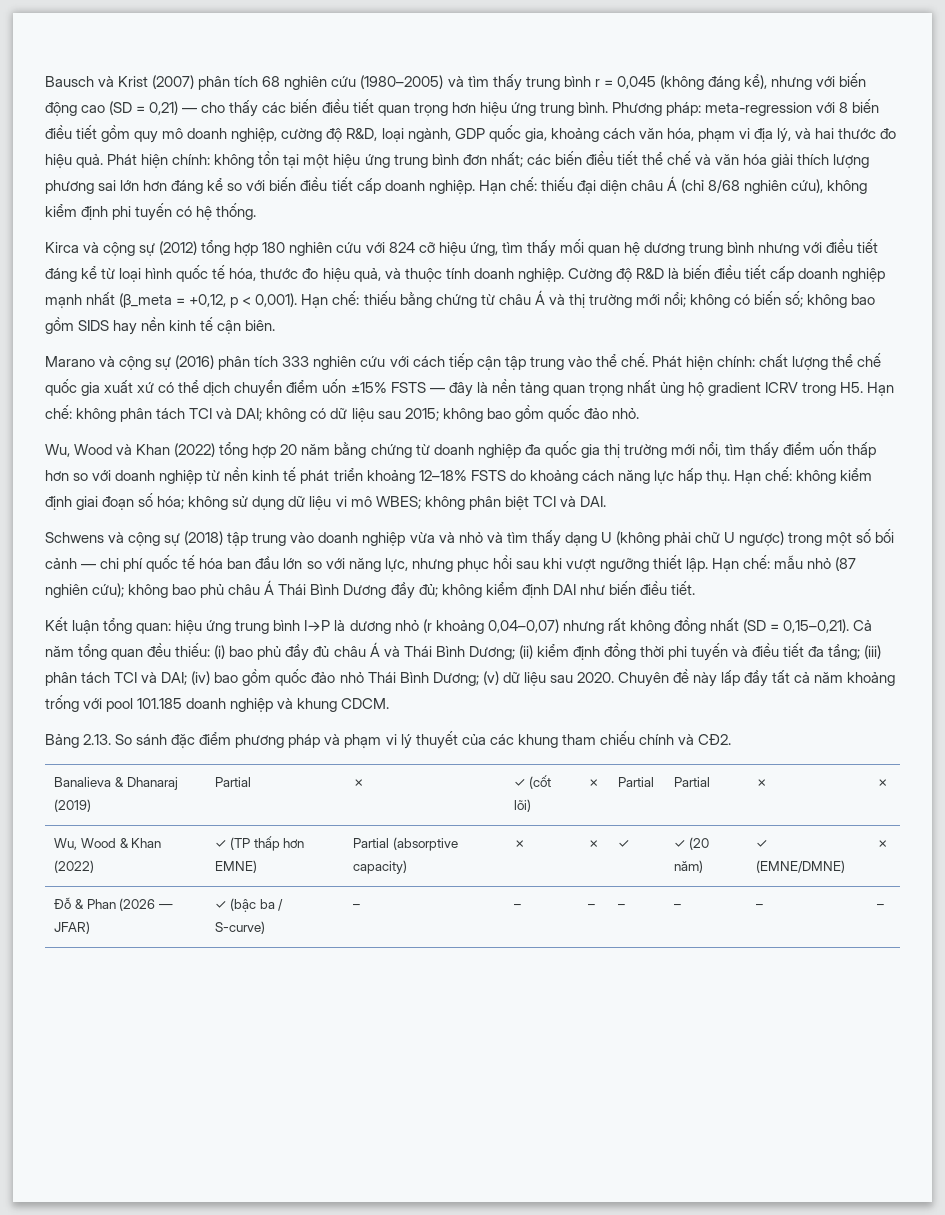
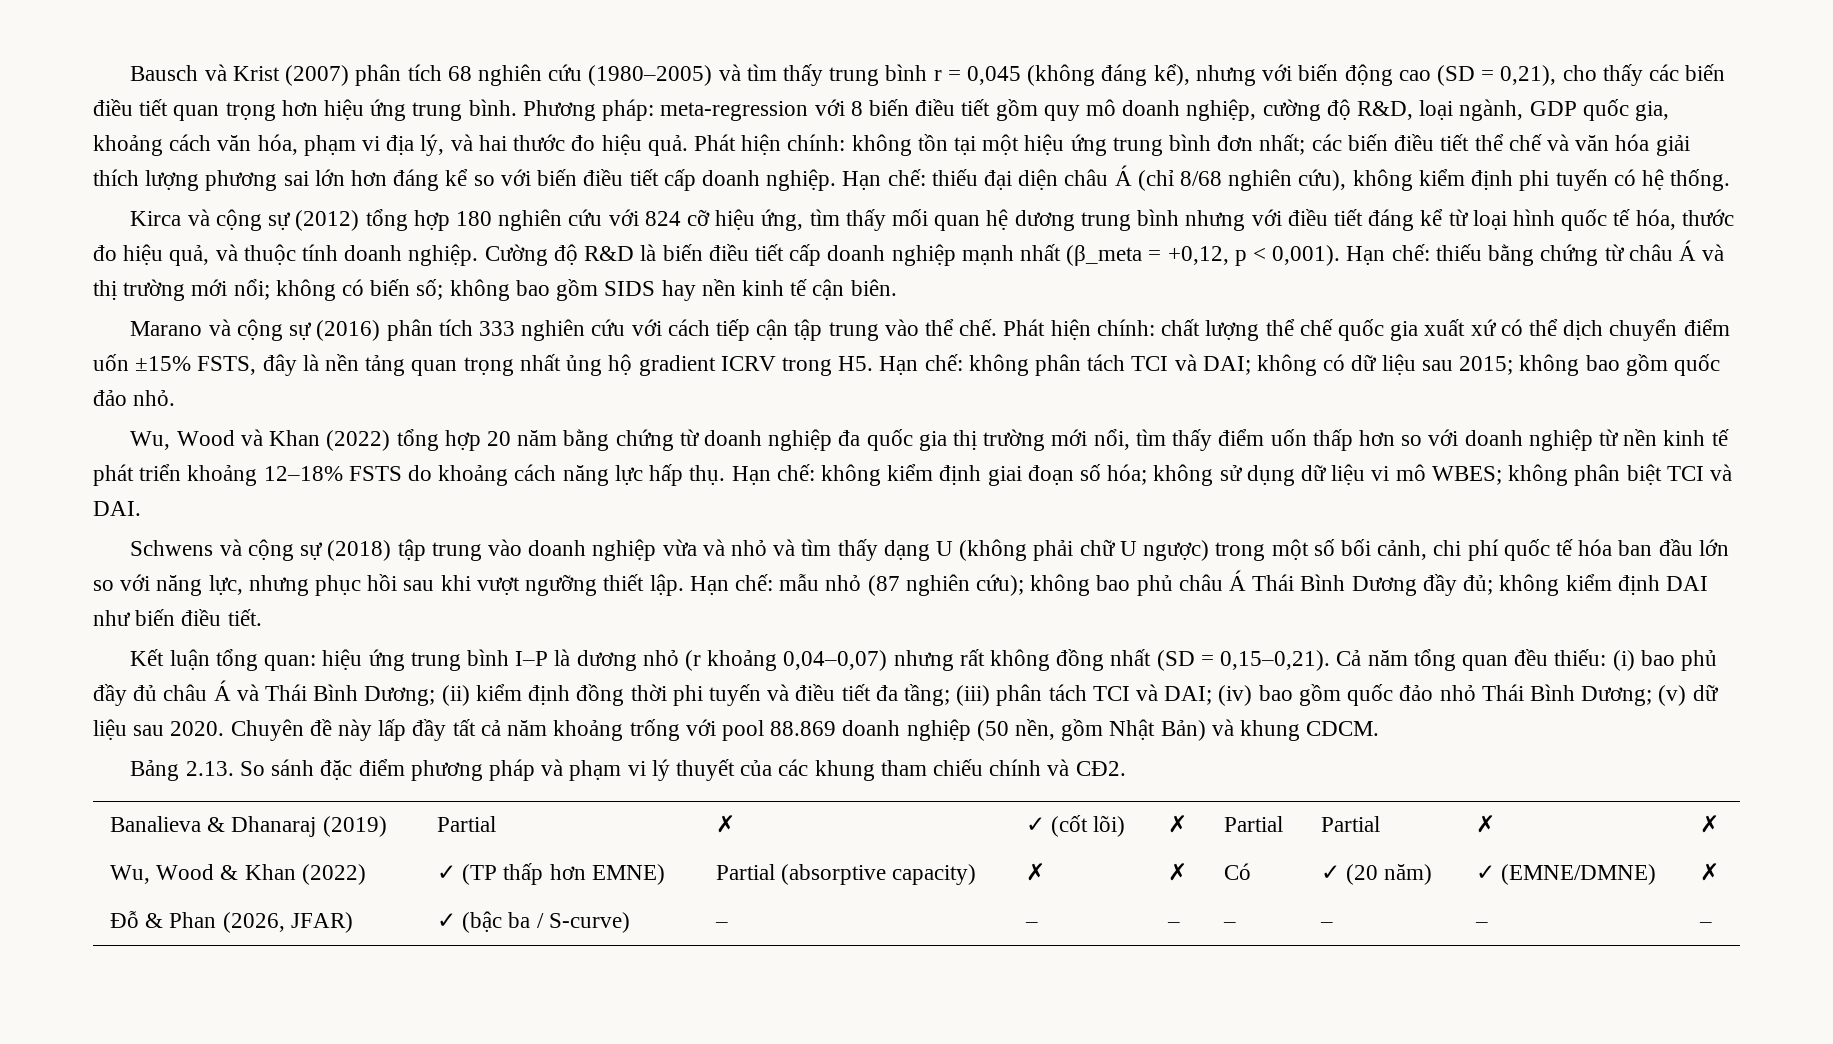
- Bausch và Krist (2007) phân tích 68 nghiên cứu (1980–2005) và tìm thấy trung bình r = 0,045 (không đáng kể), nhưng với biến động cao (SD = 0,21) — cho thấy các biến điều tiết quan trọng hơn hiệu ứng trung bình.
+ Bausch và Krist (2007) phân tích 68 nghiên cứu (1980–2005) và tìm thấy trung bình r = 0,045 (không đáng kể), nhưng với biến động cao (SD = 0,21), cho thấy các biến điều tiết quan trọng hơn hiệu ứng trung bình.
- Phát hiện chính: chất lượng thể chế quốc gia xuất xứ có thể dịch chuyển điểm uốn ±15% FSTS — đây là nền tảng quan trọng nhất ủng hộ gradient ICRV trong H5. Hạn chế: không phân tách TCI và DAI; không có dữ liệu sau 2015; không bao gồm quốc đảo nhỏ.
+ Phát hiện chính: chất lượng thể chế quốc gia xuất xứ có thể dịch chuyển điểm uốn ±15% FSTS, đây là nền tảng quan trọng nhất ủng hộ gradient ICRV trong H5. Hạn chế: không phân tách TCI và DAI; không có dữ liệu sau 2015; không bao gồm quốc đảo nhỏ.
- Schwens và cộng sự (2018) tập trung vào doanh nghiệp vừa và nhỏ và tìm thấy dạng U (không phải chữ U ngược) trong một số bối cảnh — chi phí quốc tế hóa ban đầu lớn so với năng lực, nhưng phục hồi sau khi vượt ngưỡng thiết lập.
+ Schwens và cộng sự (2018) tập trung vào doanh nghiệp vừa và nhỏ và tìm thấy dạng U (không phải chữ U ngược) trong một số bối cảnh, chi phí quốc tế hóa ban đầu lớn so với năng lực, nhưng phục hồi sau khi vượt ngưỡng thiết lập.
- Kết luận tổng quan: hiệu ứng trung bình I→P là dương nhỏ (r khoảng 0,04–0,07) nhưng rất không đồng nhất (SD = 0,15–0,21).
+ Kết luận tổng quan: hiệu ứng trung bình I–P là dương nhỏ (r khoảng 0,04–0,07) nhưng rất không đồng nhất (SD = 0,15–0,21).
- Chuyên đề này lấp đầy tất cả năm khoảng trống với pool 101.185 doanh nghiệp và khung CDCM.
+ Chuyên đề này lấp đầy tất cả năm khoảng trống với pool 88.869 doanh nghiệp (50 nền, gồm Nhật Bản) và khung CDCM.
- Wu, Wood & Khan (2022) | ✓ (TP thấp hơn EMNE) | Partial (absorptive capacity) | ✗ | ✗ | ✓ | ✓ (20 năm) | ✓ (EMNE/DMNE) | ✗
+ Wu, Wood & Khan (2022) | ✓ (TP thấp hơn EMNE) | Partial (absorptive capacity) | ✗ | ✗ | Có | ✓ (20 năm) | ✓ (EMNE/DMNE) | ✗
- Đỗ & Phan (2026 — JFAR) | ✓ (bậc ba / S-curve) | – | – | – | – | – | – | –
+ Đỗ & Phan (2026, JFAR) | ✓ (bậc ba / S-curve) | – | – | – | – | – | – | –

